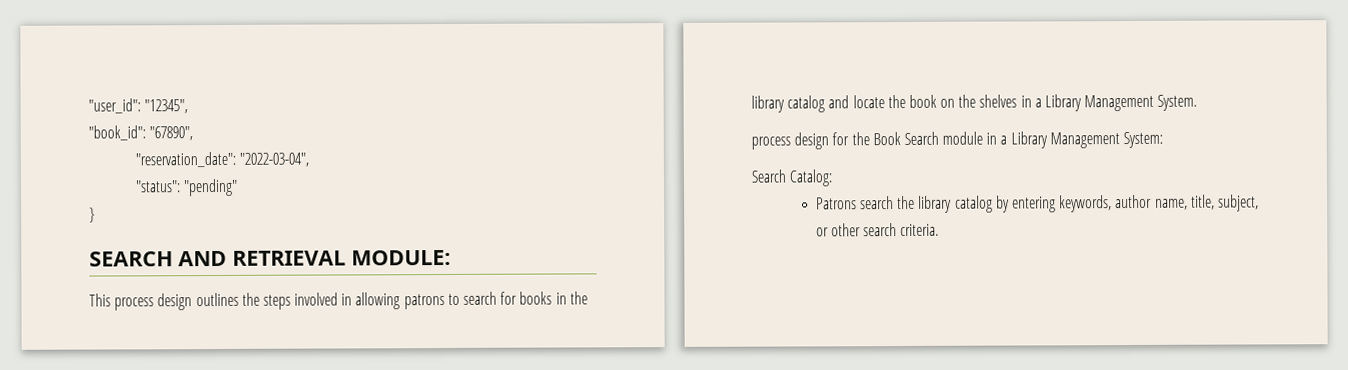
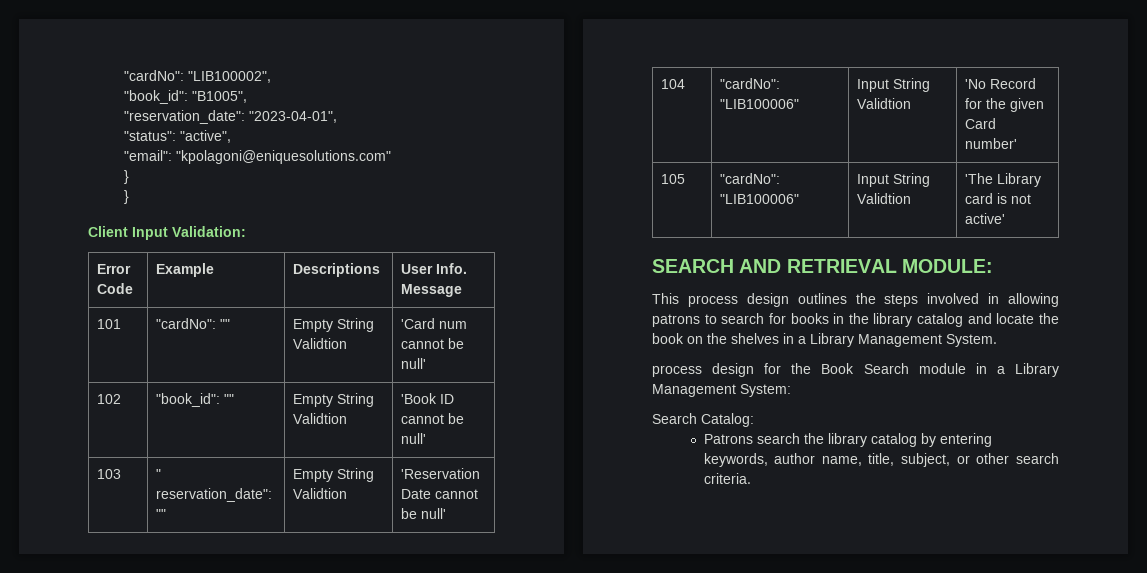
- "user_id": "12345",
- "book_id": "67890",
+ "cardNo": "LIB100002",
+ "book_id": "B1005",
- "reservation_date": "2022-03-04",
+ "reservation_date": "2023-04-01",
- "status": "pending"
+ "status": "active",
+ "email": "kpolagoni@eniquesolutions.com"
  }
+ }
+ Client Input Validation:
+ Error Code | Example | Descriptions | User Info. Message
+ 101 | "cardNo": "" | Empty String Validtion | 'Card num cannot be null'
+ 102 | "book_id": "" | Empty String Validtion | 'Book ID cannot be null'
+ 103 | " reservation_date": "" | Empty String Validtion | 'Reservation Date cannot be null'
+ 104 | "cardNo": "LIB100006" | Input String Validtion | 'No Record for the given Card number'
+ 105 | "cardNo": "LIB100006" | Input String Validtion | 'The Library card is not active'

